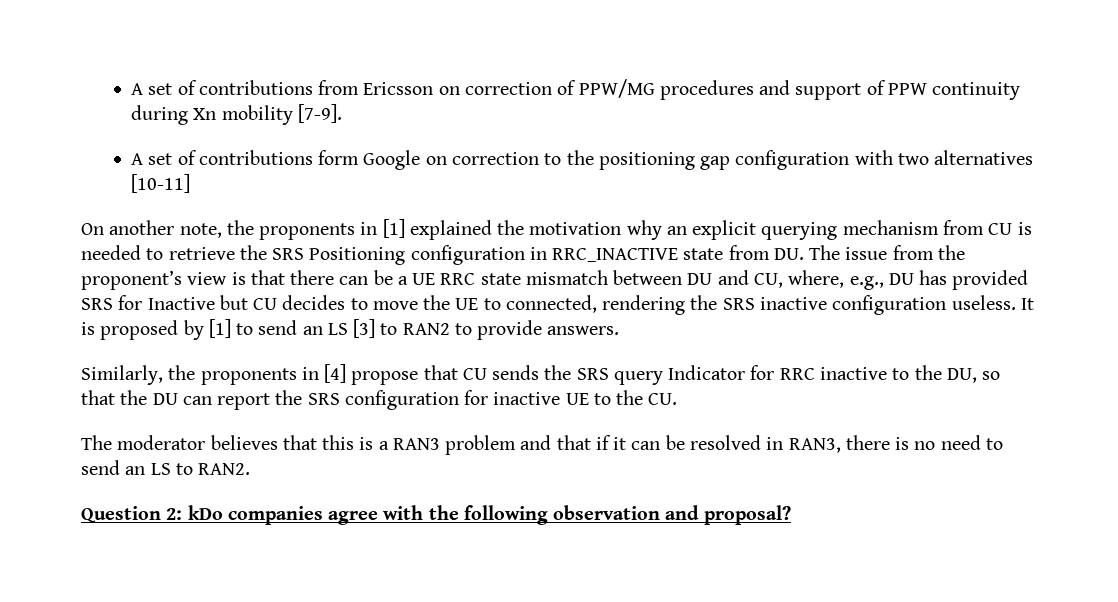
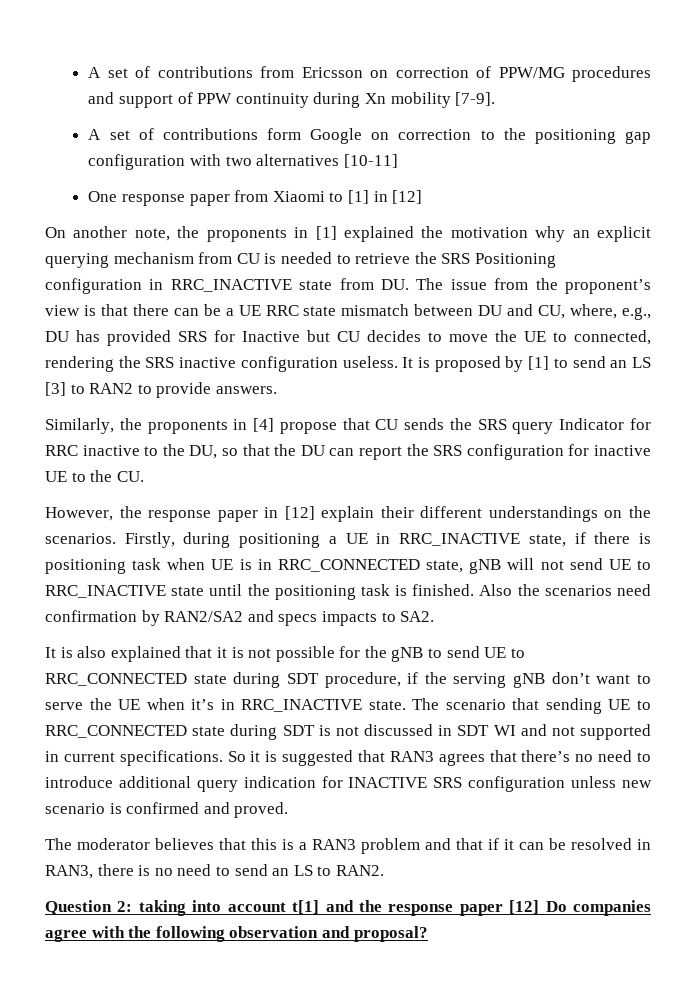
+ One response paper from Xiaomi to [1] in [12]
+ However, the response paper in [12] explain their different understandings on the scenarios. Firstly, during positioning a UE in RRC_INACTIVE state, if there is positioning task when UE is in RRC_CONNECTED state, gNB will not send UE to RRC_INACTIVE state until the positioning task is finished. Also the scenarios need confirmation by RAN2/SA2 and specs impacts to SA2.
+ It is also explained that it is not possible for the gNB to send UE to RRC_CONNECTED state during SDT procedure, if the serving gNB don’t want to serve the UE when it’s in RRC_INACTIVE state. The scenario that sending UE to RRC_CONNECTED state during SDT is not discussed in SDT WI and not supported in current specifications. So it is suggested that RAN3 agrees that there’s no need to introduce additional query indication for INACTIVE SRS configuration unless new scenario is confirmed and proved.
- Question 2: kDo companies agree with the following observation and proposal?
+ Question 2: taking into account t[1] and the response paper [12] Do companies agree with the following observation and proposal?

